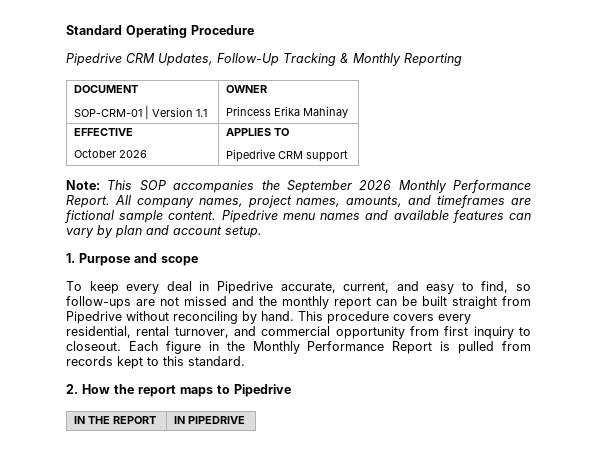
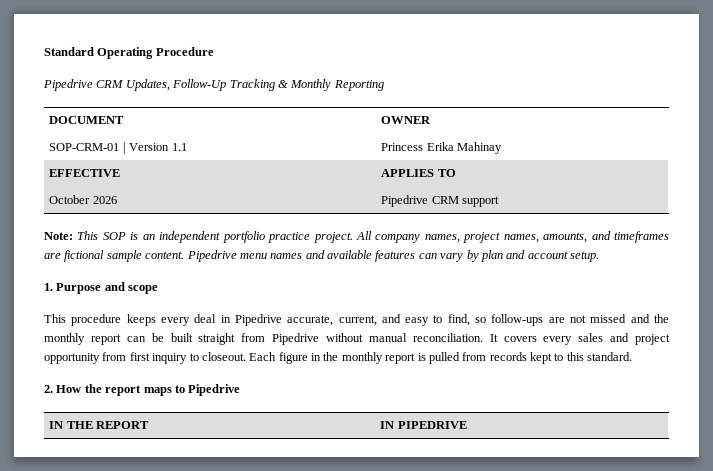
- Note: This SOP accompanies the September 2026 Monthly Performance Report.
+ Note: This SOP is an independent portfolio practice project.
- To keep every deal in Pipedrive accurate, current, and easy to find, so follow-ups are not missed and the monthly report can be built straight from Pipedrive without reconciling by hand. This procedure covers every residential, rental turnover, and commercial opportunity from first inquiry to closeout.
+ This procedure keeps every deal in Pipedrive accurate, current, and easy to find, so follow-ups are not missed and the monthly report can be built straight from Pipedrive without manual reconciliation. It covers every sales and project opportunity from first inquiry to closeout.
- Each figure in the Monthly Performance Report is pulled from records kept to this standard.
+ Each figure in the monthly report is pulled from records kept to this standard.

